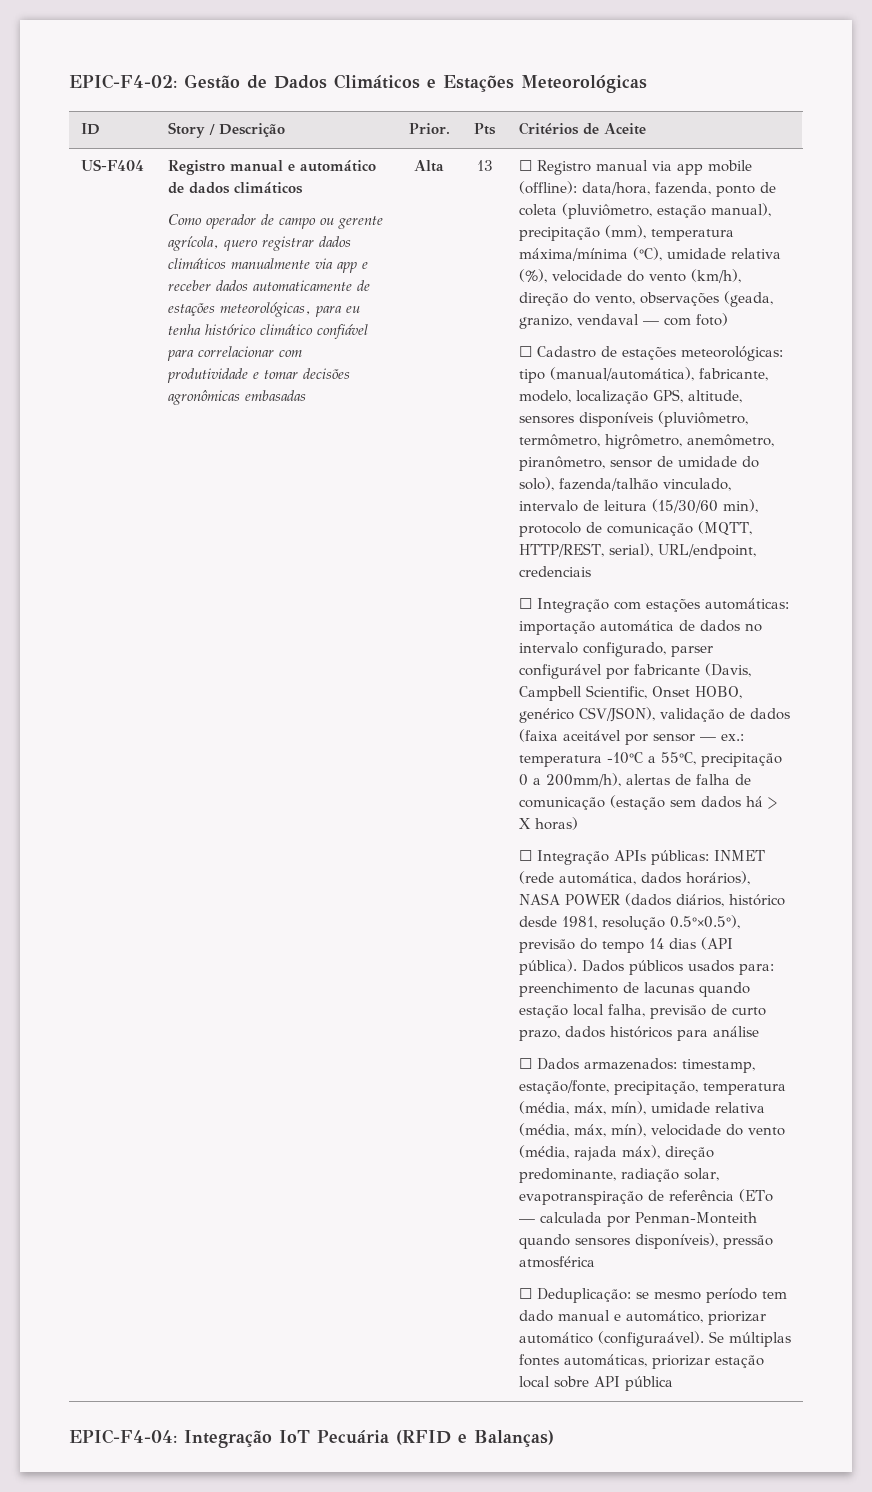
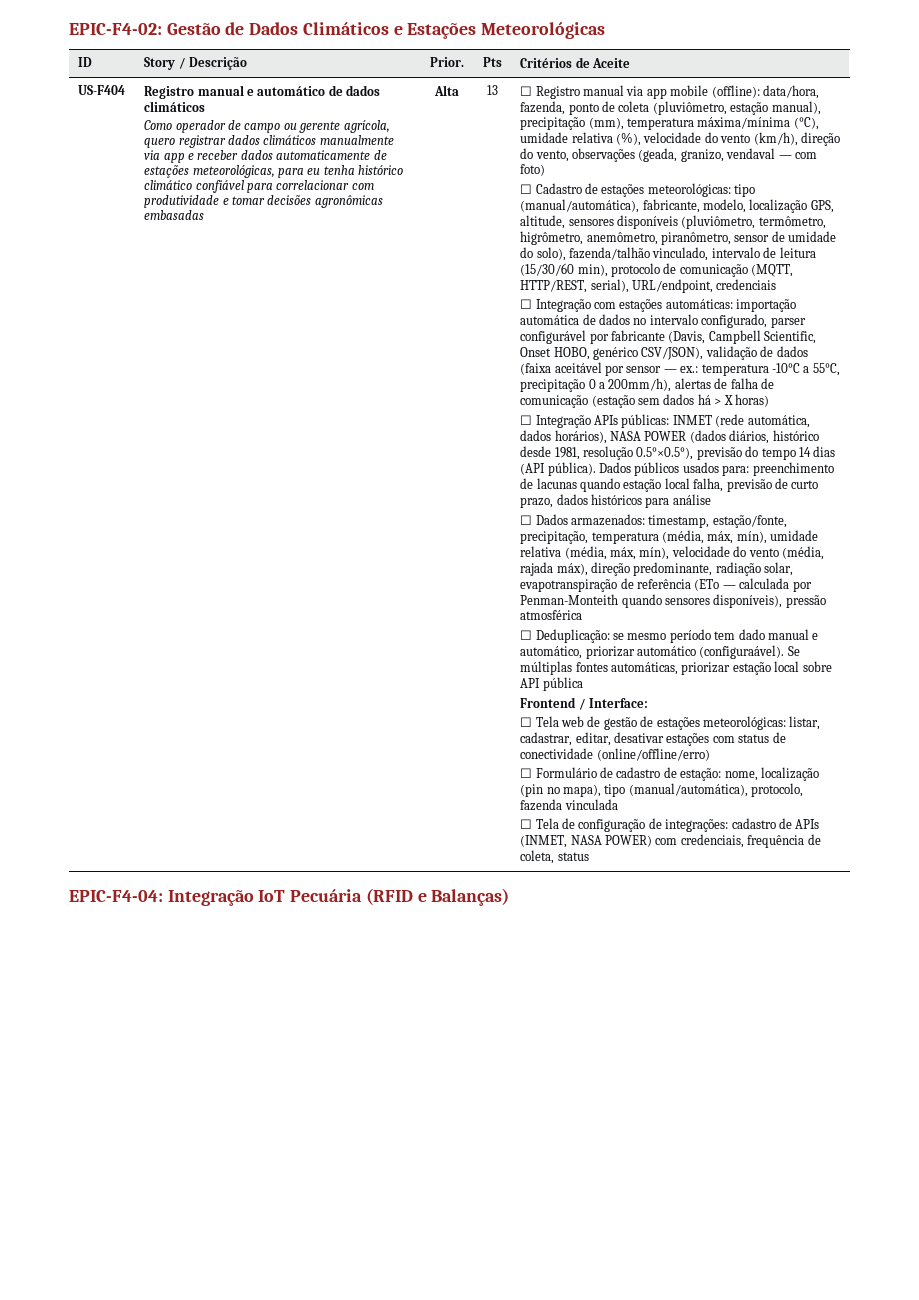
+ Frontend / Interface:
+ ☐ Tela web de gestão de estações meteorológicas: listar, cadastrar, editar, desativar estações com status de conectividade (online/offline/erro)
+ ☐ Formulário de cadastro de estação: nome, localização (pin no mapa), tipo (manual/automática), protocolo, fazenda vinculada
+ ☐ Tela de configuração de integrações: cadastro de APIs (INMET, NASA POWER) com credenciais, frequência de coleta, status

